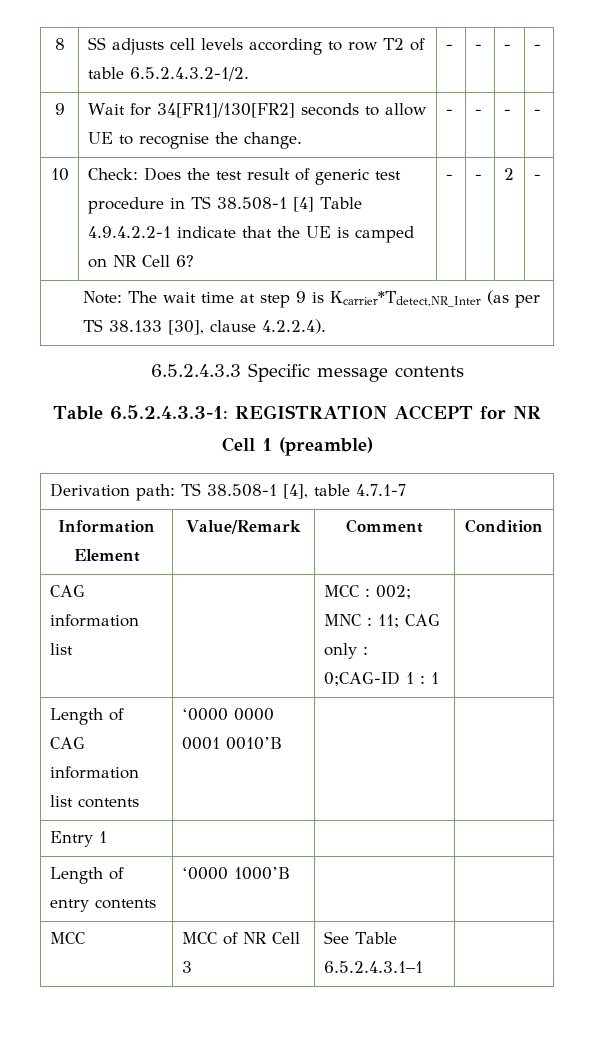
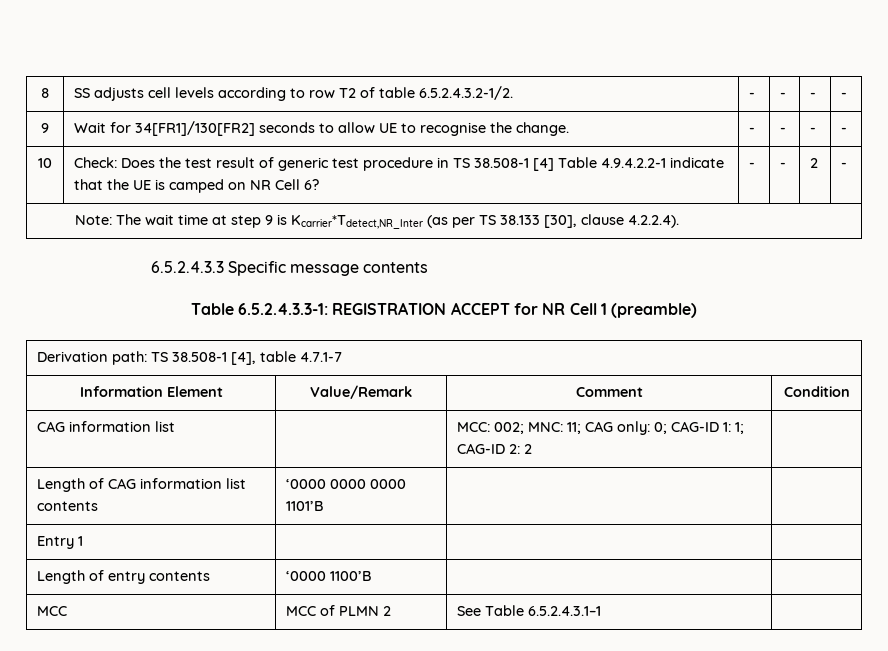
- CAG information list | | MCC : 002; MNC : 11; CAG only : 0;CAG-ID 1 : 1 |
+ CAG information list | | MCC: 002; MNC: 11; CAG only: 0; CAG-ID 1: 1; CAG-ID 2: 2 |
- Length of CAG information list contents | ‘0000 0000 0001 0010’B | |
+ Length of CAG information list contents | ‘0000 0000 0000 1101’B | |
- Length of entry contents | ‘0000 1000’B | |
+ Length of entry contents | ‘0000 1100’B | |
- MCC | MCC of NR Cell 3 | See Table 6.5.2.4.3.1–1 |
+ MCC | MCC of PLMN 2 | See Table 6.5.2.4.3.1–1 |

